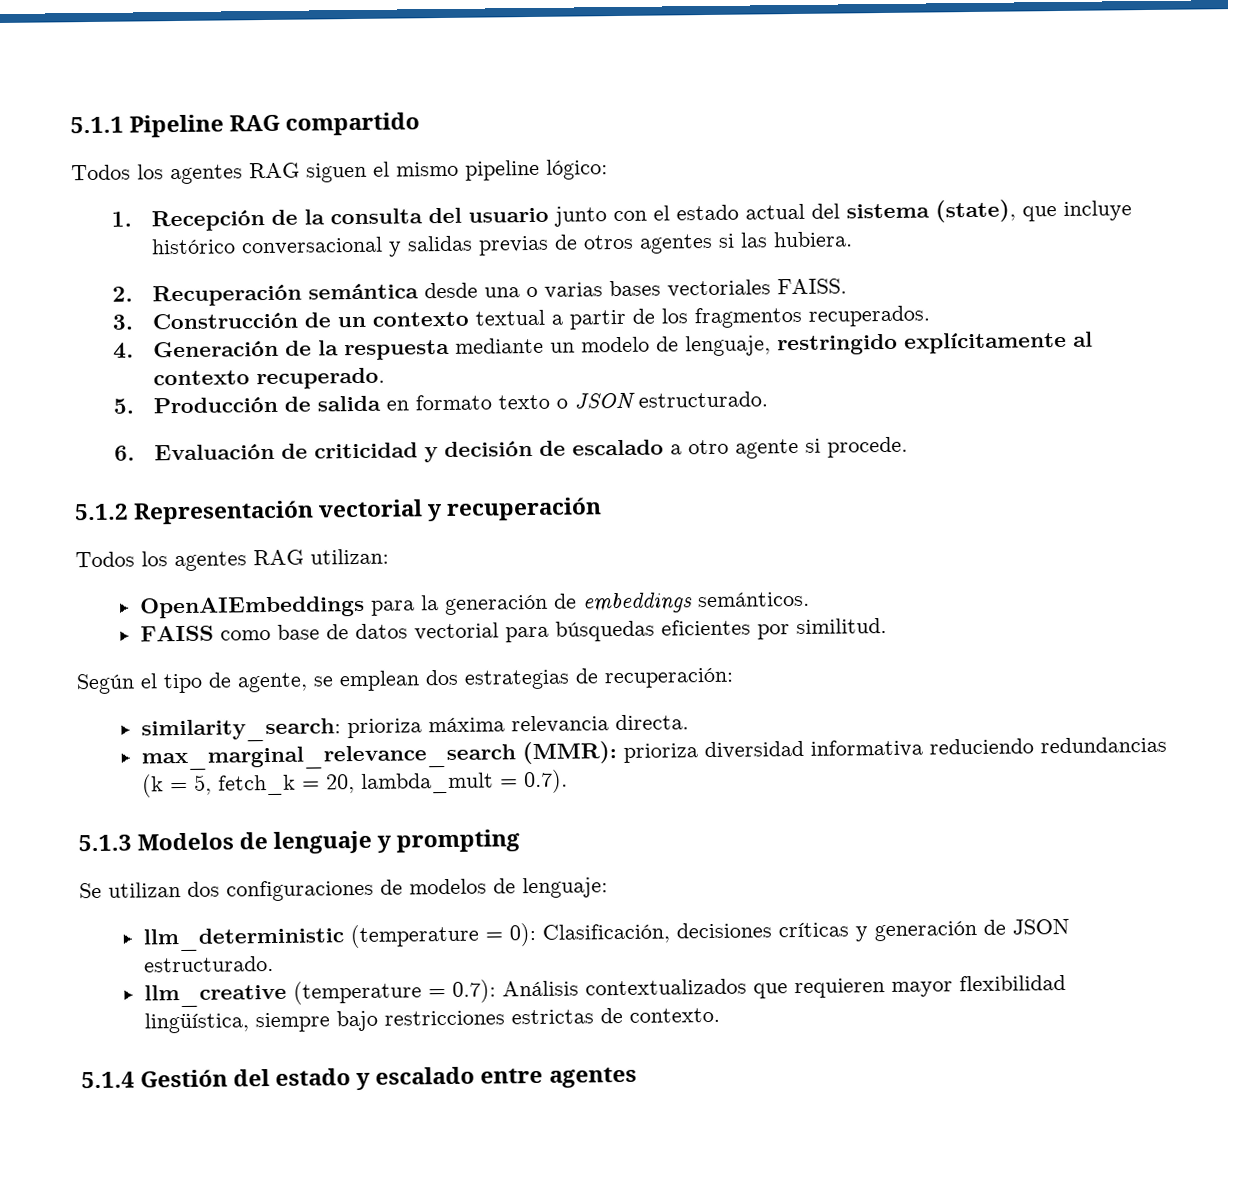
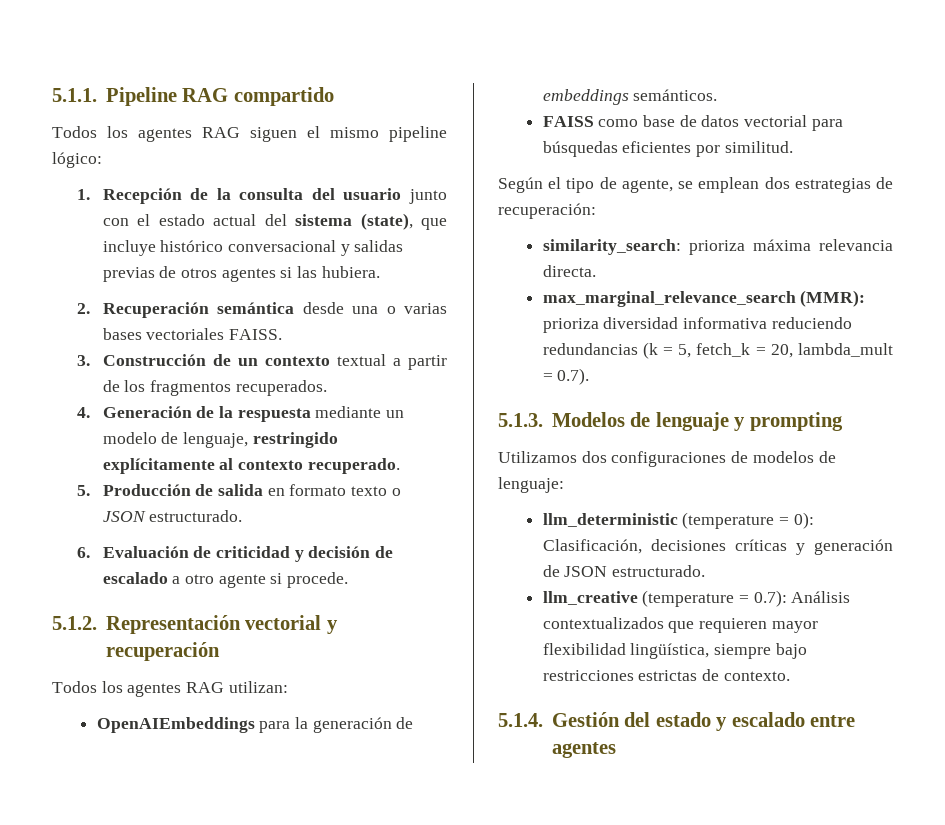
- 5.1.1 Pipeline RAG compartido
+ 5.1.1. Pipeline RAG compartido
- 5.1.2 Representación vectorial y recuperación
+ 5.1.2. Representación vectorial y recuperación
- 5.1.3 Modelos de lenguaje y prompting
+ 5.1.3. Modelos de lenguaje y prompting
- Se utilizan dos configuraciones de modelos de lenguaje:
+ Utilizamos dos configuraciones de modelos de lenguaje:
- 5.1.4 Gestión del estado y escalado entre agentes
+ 5.1.4. Gestión del estado y escalado entre agentes

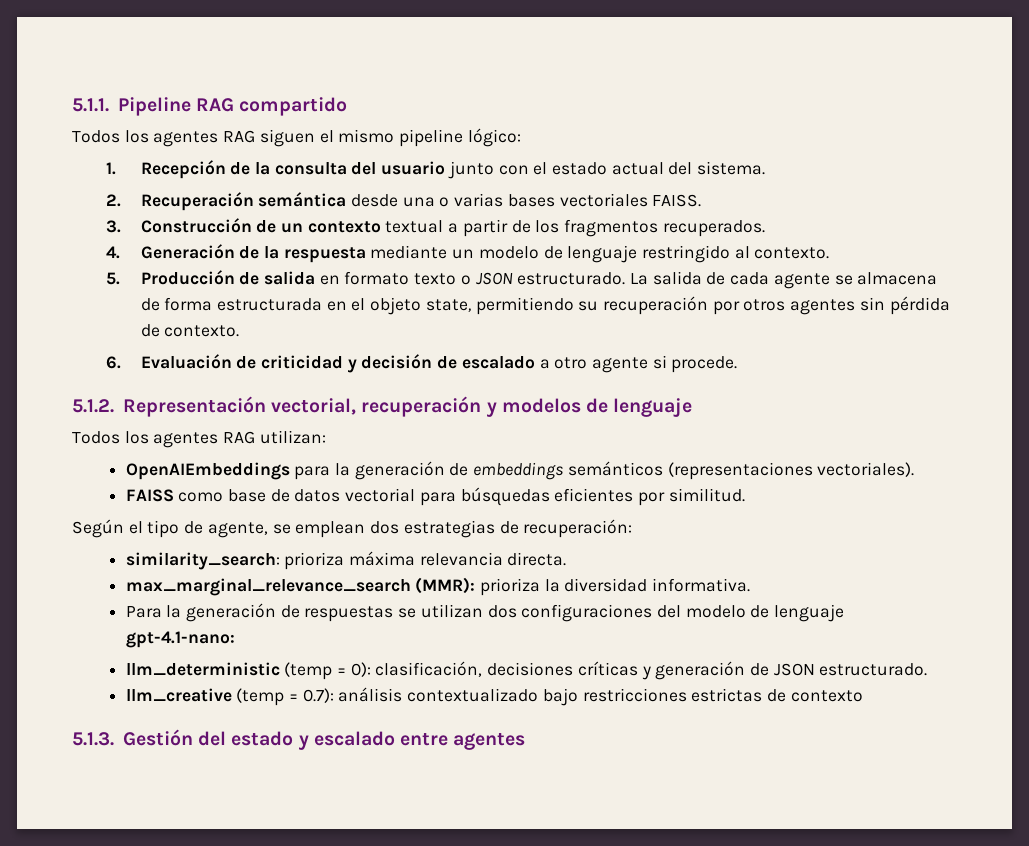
- 1. Recepción de la consulta del usuario junto con el estado actual del sistema (state), que incluye histórico conversacional y salidas previas de otros agentes si las hubiera.
+ 1. Recepción de la consulta del usuario junto con el estado actual del sistema.
- 4. Generación de la respuesta mediante un modelo de lenguaje, restringido explícitamente al contexto recuperado.
+ 4. Generación de la respuesta mediante un modelo de lenguaje restringido al contexto.
+ La salida de cada agente se almacena de forma estructurada en el objeto state, permitiendo su recuperación por otros agentes sin pérdida de contexto.
- 5.1.2. Representación vectorial y recuperación
+ 5.1.2. Representación vectorial, recuperación y modelos de lenguaje
- OpenAIEmbeddings para la generación de embeddings semánticos.
+ OpenAIEmbeddings para la generación de embeddings semánticos (representaciones vectoriales).
- max_marginal_relevance_search (MMR): prioriza diversidad informativa reduciendo redundancias (k = 5, fetch_k = 20, lambda_mult = 0.7).
- 5.1.3. Modelos de lenguaje y prompting
- Utilizamos dos configuraciones de modelos de lenguaje:
+ max_marginal_relevance_search (MMR): prioriza la diversidad informativa.
+ Para la generación de respuestas se utilizan dos configuraciones del modelo de lenguaje gpt-4.1-nano:
- llm_deterministic (temperature = 0): Clasificación, decisiones críticas y generación de JSON estructurado.
+ llm_deterministic (temp = 0): clasificación, decisiones críticas y generación de JSON estructurado.
- llm_creative (temperature = 0.7): Análisis contextualizados que requieren mayor flexibilidad lingüística, siempre bajo restricciones estrictas de contexto.
- 5.1.4. Gestión del estado y escalado entre agentes
+ llm_creative (temp = 0.7): análisis contextualizado bajo restricciones estrictas de contexto
+ 5.1.3. Gestión del estado y escalado entre agentes

